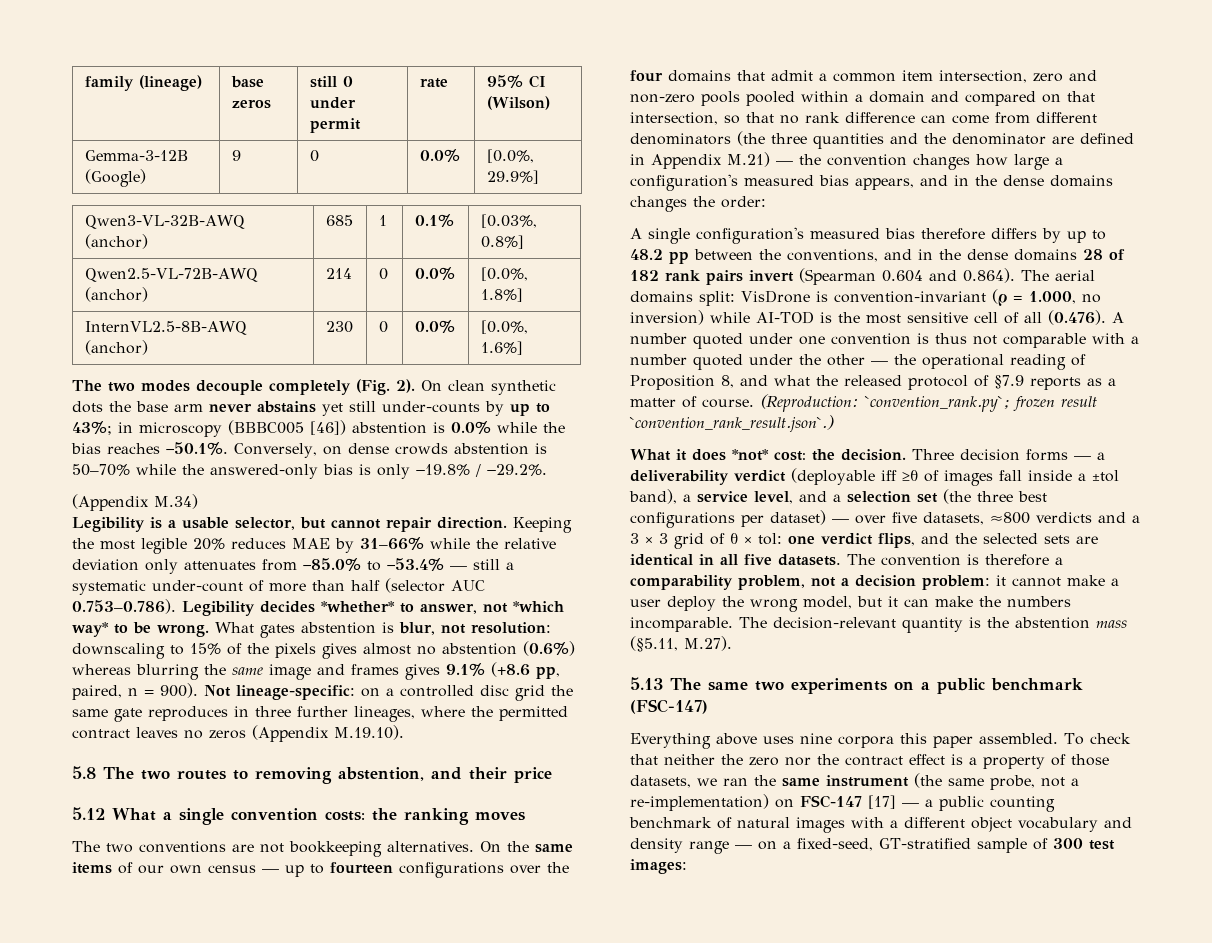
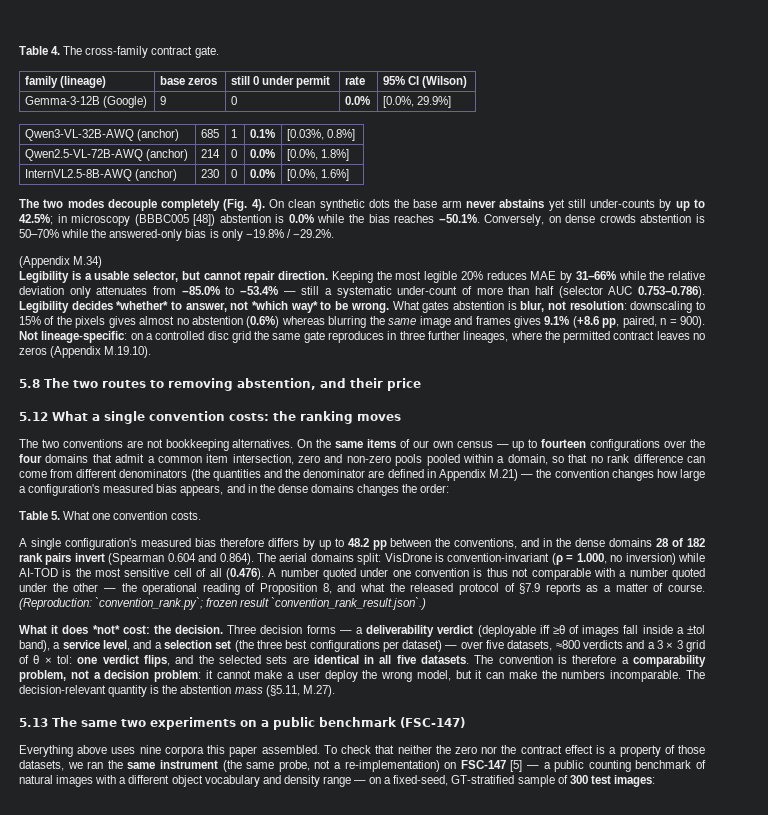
+ Table 4. The cross-family contract gate.
- The two modes decouple completely (Fig. 2).
+ The two modes decouple completely (Fig. 4).
- On clean synthetic dots the base arm never abstains yet still under-counts by up to 43%; in microscopy (BBBC005 [46]) abstention is 0.0% while the bias reaches −50.1%. Conversely, on dense crowds abstention is 50–70% while the answered-only bias is only −19.8% / −29.2%.
+ On clean synthetic dots the base arm never abstains yet still under-counts by up to 42.5%; in microscopy (BBBC005 [48]) abstention is 0.0% while the bias reaches −50.1%. Conversely, on dense crowds abstention is 50–70% while the answered-only bias is only −19.8% / −29.2%.
- On the same items of our own census — up to fourteen configurations over the four domains that admit a common item intersection, zero and non-zero pools pooled within a domain and compared on that intersection, so that no rank difference can come from different denominators (the three quantities and the denominator are defined in Appendix M.21) — the convention changes how large a configuration's measured bias appears, and in the dense domains changes the order:
+ On the same items of our own census — up to fourteen configurations over the four domains that admit a common item intersection, zero and non-zero pools pooled within a domain, so that no rank difference can come from different denominators (the quantities and the denominator are defined in Appendix M.21) — the convention changes how large a configuration's measured bias appears, and in the dense domains changes the order:
+ Table 5. What one convention costs.
- To check that neither the zero nor the contract effect is a property of those datasets, we ran the same instrument (the same probe, not a re-implementation) on FSC-147 [17] — a public counting benchmark of natural images with a different object vocabulary and density range — on a fixed-seed, GT-stratified sample of 300 test images:
+ To check that neither the zero nor the contract effect is a property of those datasets, we ran the same instrument (the same probe, not a re-implementation) on FSC-147 [5] — a public counting benchmark of natural images with a different object vocabulary and density range — on a fixed-seed, GT-stratified sample of 300 test images:

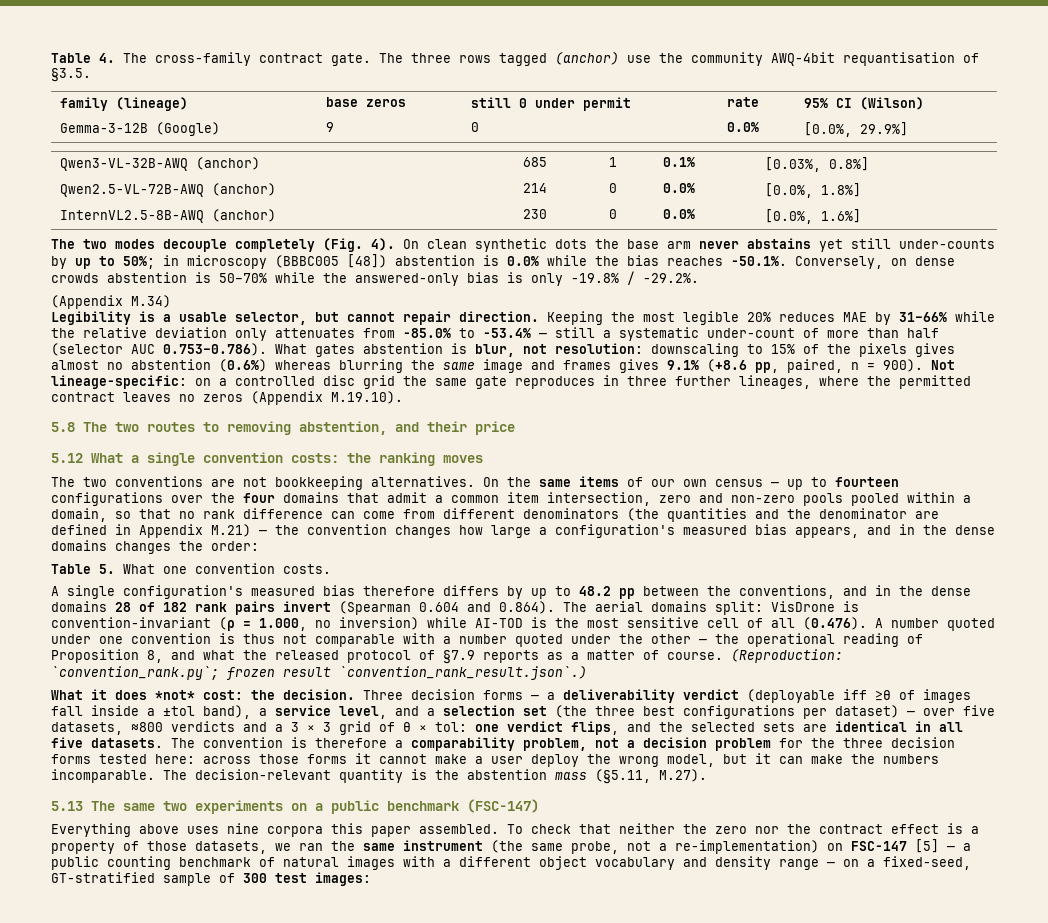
+ The three rows tagged (anchor) use the community AWQ-4bit requantisation of §3.5.
- On clean synthetic dots the base arm never abstains yet still under-counts by up to 42.5%; in microscopy (BBBC005 [48]) abstention is 0.0% while the bias reaches −50.1%. Conversely, on dense crowds abstention is 50–70% while the answered-only bias is only −19.8% / −29.2%.
+ On clean synthetic dots the base arm never abstains yet still under-counts by up to 50%; in microscopy (BBBC005 [48]) abstention is 0.0% while the bias reaches −50.1%. Conversely, on dense crowds abstention is 50–70% while the answered-only bias is only −19.8% / −29.2%.
- Keeping the most legible 20% reduces MAE by 31–66% while the relative deviation only attenuates from −85.0% to −53.4% — still a systematic under-count of more than half (selector AUC 0.753–0.786). Legibility decides *whether* to answer, not *which way* to be wrong. What gates abstention is blur, not resolution:
+ Keeping the most legible 20% reduces MAE by 31–66% while the relative deviation only attenuates from −85.0% to −53.4% — still a systematic under-count of more than half (selector AUC 0.753–0.786). What gates abstention is blur, not resolution:
- The convention is therefore a comparability problem, not a decision problem: it cannot make a user deploy the wrong model, but it can make the numbers incomparable.
+ The convention is therefore a comparability problem, not a decision problem for the three decision forms tested here: across those forms it cannot make a user deploy the wrong model, but it can make the numbers incomparable.

